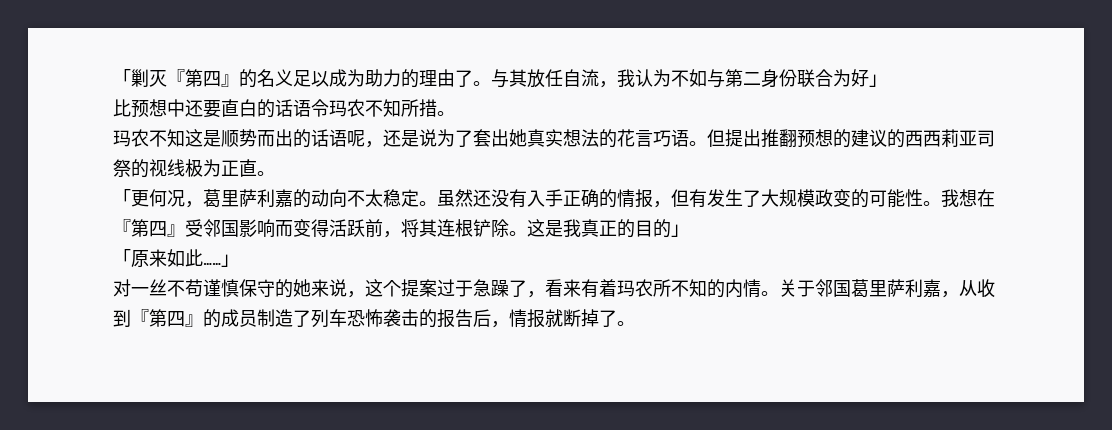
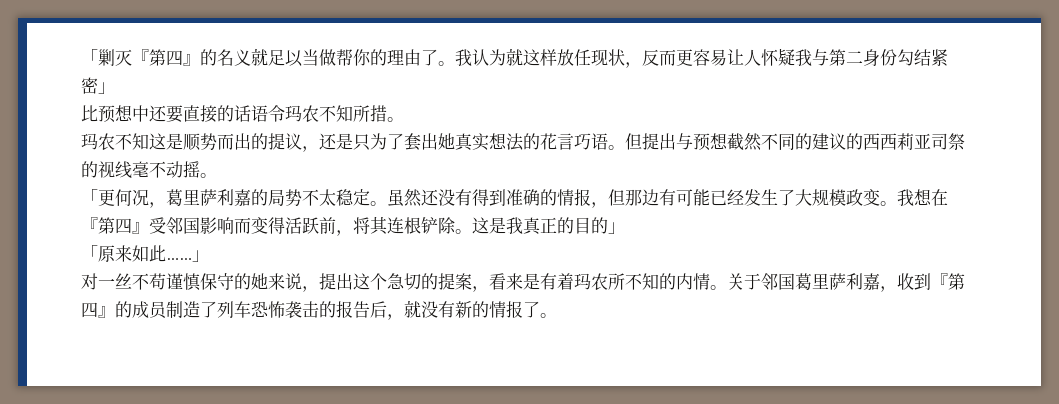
- 「剿灭『第四』的名义足以成为助力的理由了。与其放任自流，我认为不如与第二身份联合为好」
+ 「剿灭『第四』的名义就足以当做帮你的理由了。我认为就这样放任现状，反而更容易让人怀疑我与第二身份勾结紧密」
- 比预想中还要直白的话语令玛农不知所措。
+ 比预想中还要直接的话语令玛农不知所措。
- 玛农不知这是顺势而出的话语呢，还是说为了套出她真实想法的花言巧语。
+ 玛农不知这是顺势而出的提议，还是只为了套出她真实想法的花言巧语。
- 但提出推翻预想的建议的西西莉亚司祭的视线极为正直。
+ 但提出与预想截然不同的建议的西西莉亚司祭的视线毫不动摇。
- 「更何况，葛里萨利嘉的动向不太稳定。
+ 「更何况，葛里萨利嘉的局势不太稳定。
- 虽然还没有入手正确的情报，但有发生了大规模政变的可能性。
+ 虽然还没有得到准确的情报，但那边有可能已经发生了大规模政变。
- 对一丝不苟谨慎保守的她来说，这个提案过于急躁了，看来有着玛农所不知的内情。
+ 对一丝不苟谨慎保守的她来说，提出这个急切的提案，看来是有着玛农所不知的内情。
- 关于邻国葛里萨利嘉，从收到『第四』的成员制造了列车恐怖袭击的报告后，情报就断掉了。
+ 关于邻国葛里萨利嘉，收到『第四』的成员制造了列车恐怖袭击的报告后，就没有新的情报了。

